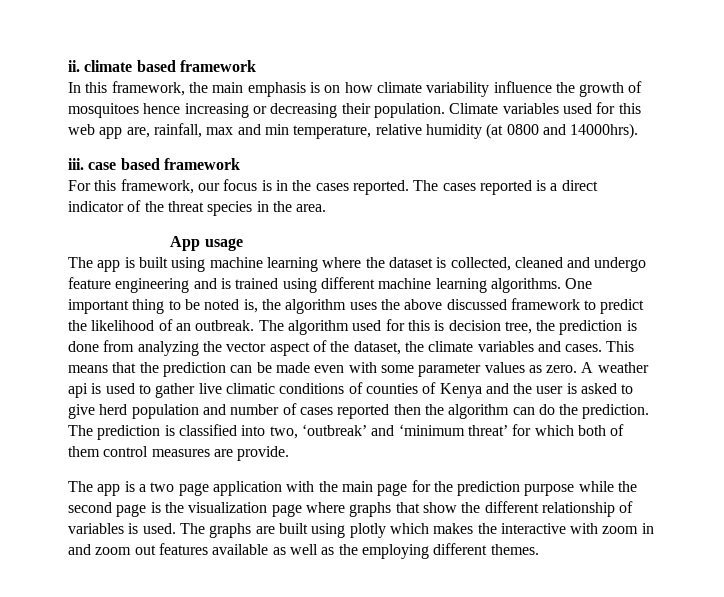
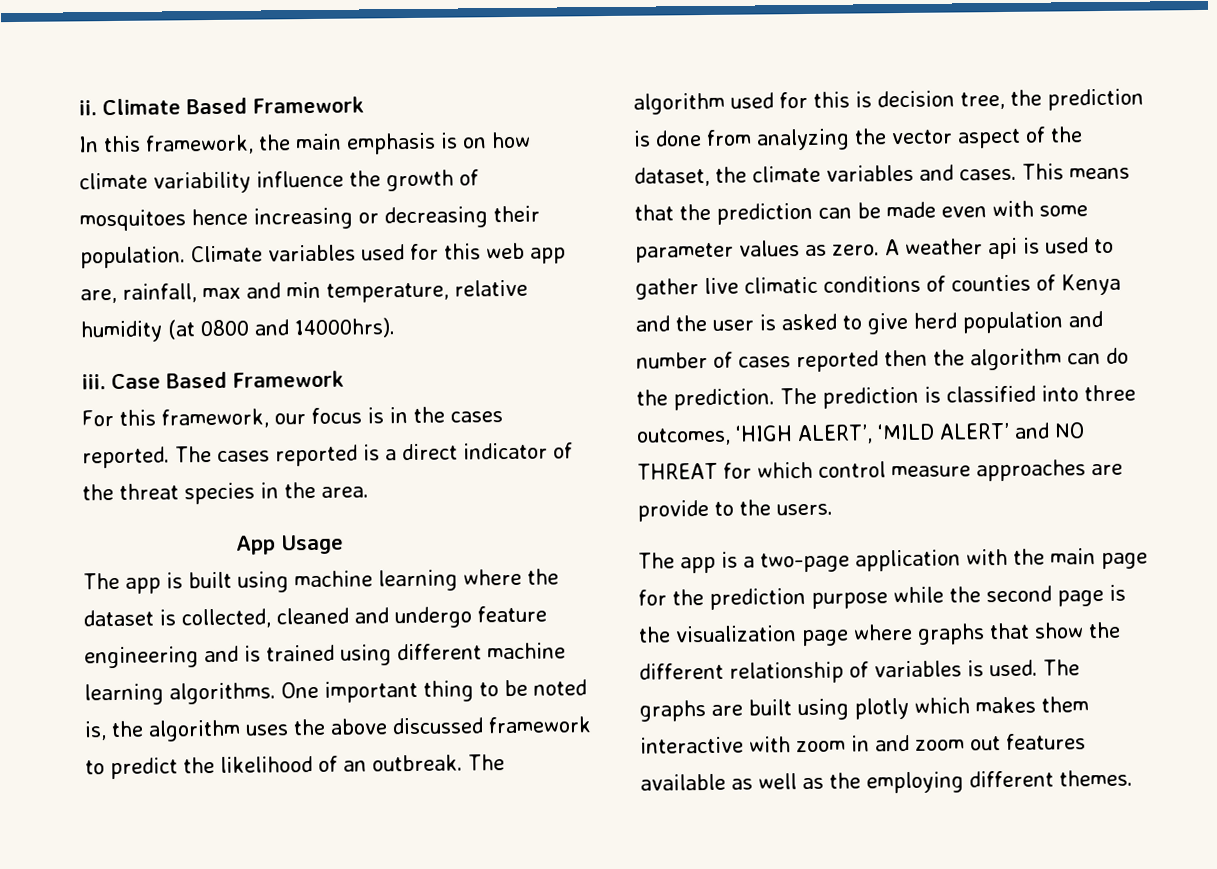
- ii. climate based framework
+ ii. Climate Based Framework
- iii. case based framework
+ iii. Case Based Framework
- App usage
+ App Usage
- The prediction is classified into two, ‘outbreak’ and ‘minimum threat’ for which both of them control measures are provide.
+ The prediction is classified into three outcomes, ‘HIGH ALERT’, ‘MILD ALERT’ and NO THREAT for which control measure approaches are provide to the users.
- The app is a two page application with the main page for the prediction purpose while the second page is the visualization page where graphs that show the different relationship of variables is used.
+ The app is a two-page application with the main page for the prediction purpose while the second page is the visualization page where graphs that show the different relationship of variables is used.
- The graphs are built using plotly which makes the interactive with zoom in and zoom out features available as well as the employing different themes.
+ The graphs are built using plotly which makes them interactive with zoom in and zoom out features available as well as the employing different themes.

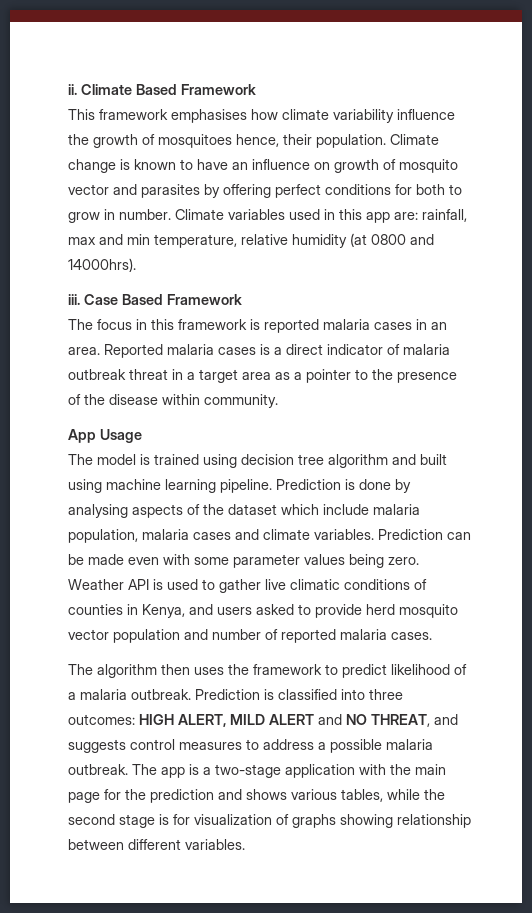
- In this framework, the main emphasis is on how climate variability influence the growth of mosquitoes hence increasing or decreasing their population. Climate variables used for this web app are, rainfall, max and min temperature, relative humidity (at 0800 and 14000hrs).
+ This framework emphasises how climate variability influence the growth of mosquitoes hence, their population. Climate change is known to have an influence on growth of mosquito vector and parasites by offering perfect conditions for both to grow in number. Climate variables used in this app are: rainfall, max and min temperature, relative humidity (at 0800 and 14000hrs).
- For this framework, our focus is in the cases reported. The cases reported is a direct indicator of the threat species in the area.
+ The focus in this framework is reported malaria cases in an area. Reported malaria cases is a direct indicator of malaria outbreak threat in a target area as a pointer to the presence of the disease within community.
  App Usage
- The app is built using machine learning where the dataset is collected, cleaned and undergo feature engineering and is trained using different machine learning algorithms. One important thing to be noted is, the algorithm uses the above discussed framework to predict the likelihood of an outbreak. The algorithm used for this is decision tree, the prediction is done from analyzing the vector aspect of the dataset, the climate variables and cases. This means that the prediction can be made even with some parameter values as zero. A weather api is used to gather live climatic conditions of counties of Kenya and the user is asked to give herd population and number of cases reported then the algorithm can do the prediction. The prediction is classified into three outcomes, ‘HIGH ALERT’, ‘MILD ALERT’ and NO THREAT for which control measure approaches are provide to the users.
- The app is a two-page application with the main page for the prediction purpose while the second page is the visualization page where graphs that show the different relationship of variables is used. The graphs are built using plotly which makes them interactive with zoom in and zoom out features available as well as the employing different themes.
+ The model is trained using decision tree algorithm and built using machine learning pipeline. Prediction is done by analysing aspects of the dataset which include malaria population, malaria cases and climate variables. Prediction can be made even with some parameter values being zero. Weather API is used to gather live climatic conditions of counties in Kenya, and users asked to provide herd mosquito vector population and number of reported malaria cases.
+ The algorithm then uses the framework to predict likelihood of a malaria outbreak. Prediction is classified into three outcomes: HIGH ALERT, MILD ALERT and NO THREAT, and suggests control measures to address a possible malaria outbreak. The app is a two-stage application with the main page for the prediction and shows various tables, while the second stage is for visualization of graphs showing relationship between different variables.

